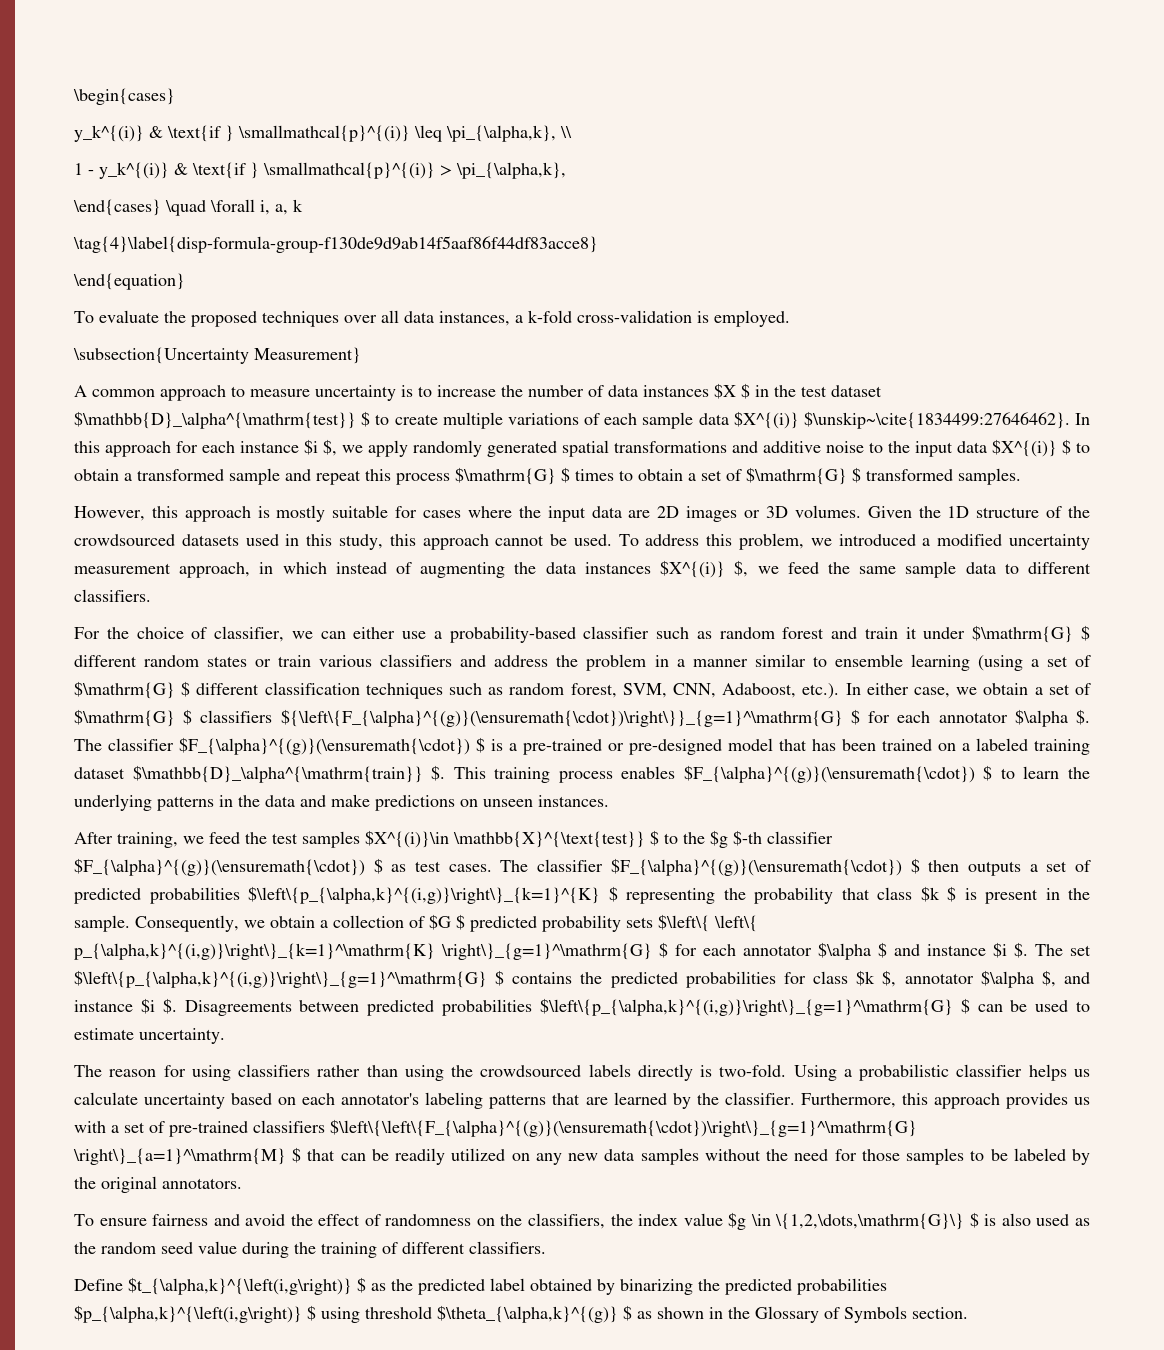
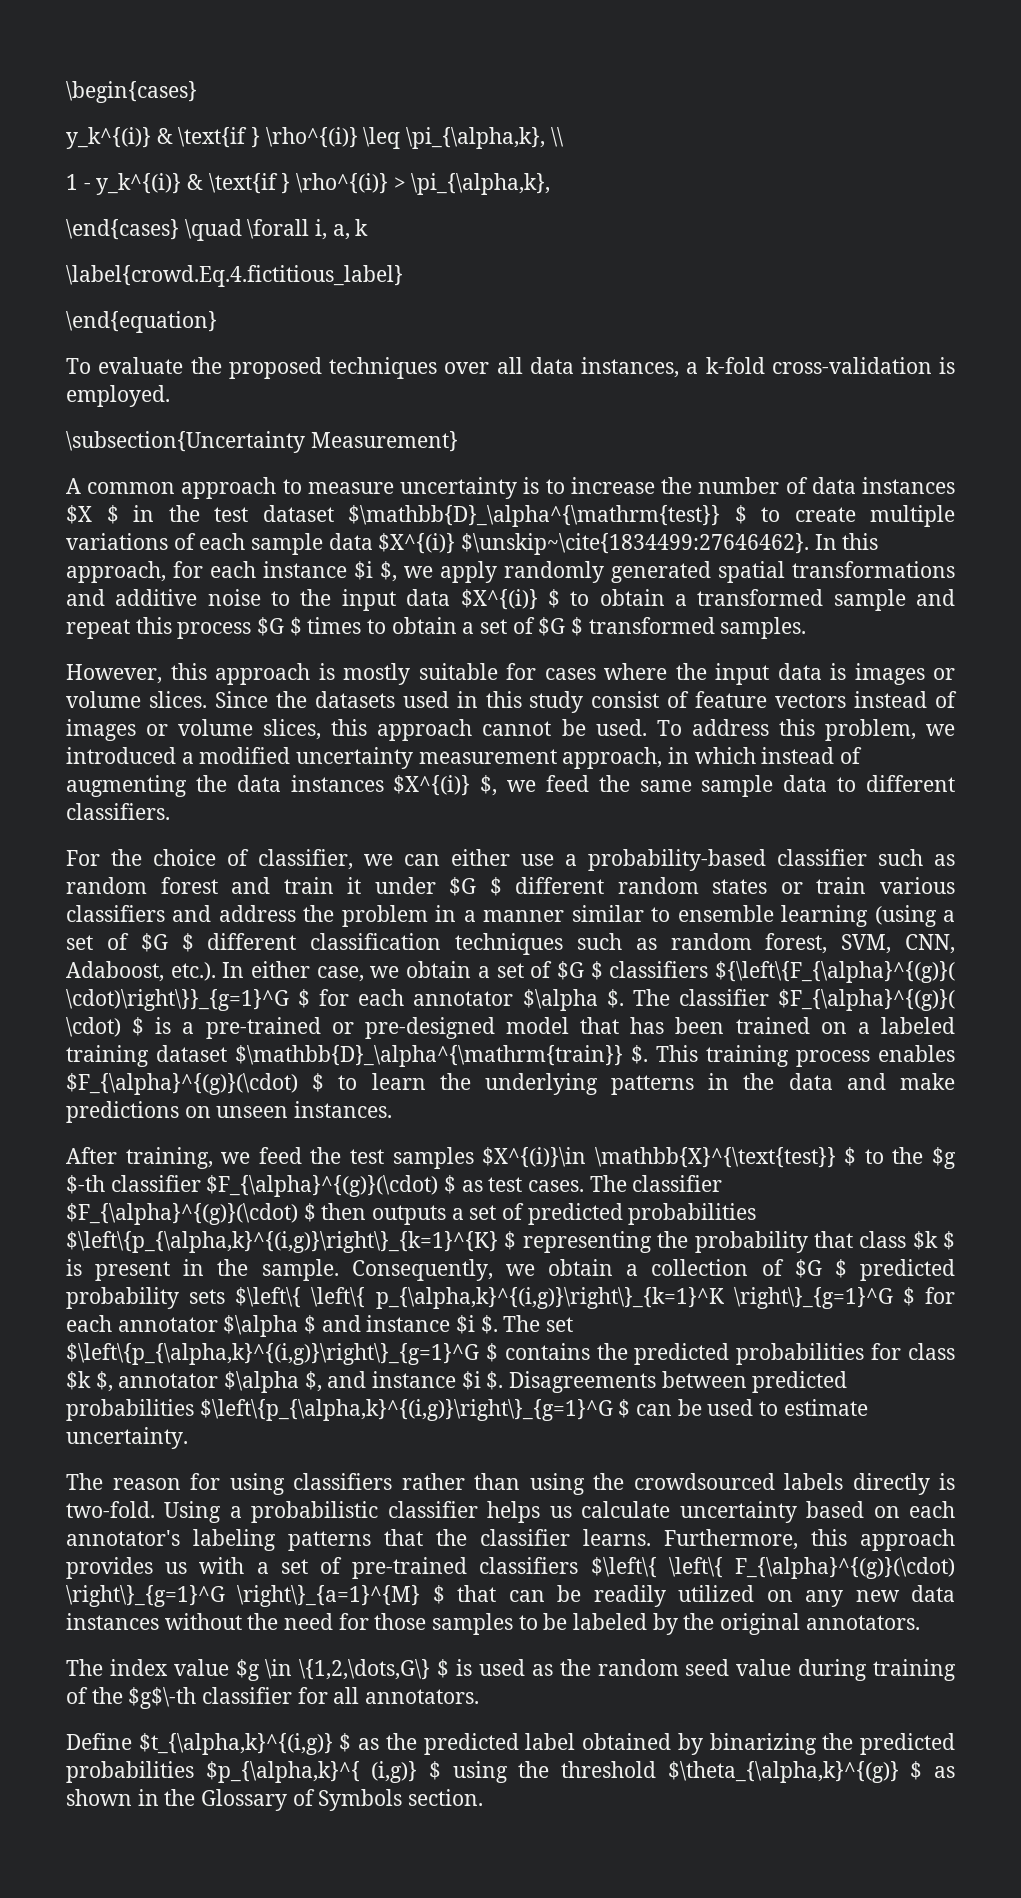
- y_k^{(i)} & \text{if } \smallmathcal{p}^{(i)} \leq \pi_{\alpha,k}, \\
+ y_k^{(i)} & \text{if } \rho^{(i)} \leq \pi_{\alpha,k}, \\
- 1 - y_k^{(i)} & \text{if } \smallmathcal{p}^{(i)} > \pi_{\alpha,k},
+ 1 - y_k^{(i)} & \text{if } \rho^{(i)} > \pi_{\alpha,k},
- \tag{4}\label{disp-formula-group-f130de9d9ab14f5aaf86f44df83acce8}
+ \label{crowd.Eq.4.fictitious_label}
- In this approach for each instance $i $, we apply randomly generated spatial transformations and additive noise to the input data $X^{(i)} $ to obtain a transformed sample and repeat this process $\mathrm{G} $ times to obtain a set of $\mathrm{G} $ transformed samples.
+ In this approach, for each instance $i $, we apply randomly generated spatial transformations and additive noise to the input data $X^{(i)} $ to obtain a transformed sample and repeat this process $G $ times to obtain a set of $G $ transformed samples.
- However, this approach is mostly suitable for cases where the input data are 2D images or 3D volumes. Given the 1D structure of the crowdsourced datasets used in this study, this approach cannot be used.
+ However, this approach is mostly suitable for cases where the input data is images or volume slices. Since the datasets used in this study consist of feature vectors instead of images or volume slices, this approach cannot be used.
- For the choice of classifier, we can either use a probability-based classifier such as random forest and train it under $\mathrm{G} $ different random states or train various classifiers and address the problem in a manner similar to ensemble learning (using a set of $\mathrm{G} $ different classification techniques such as random forest, SVM, CNN, Adaboost, etc.). In either case, we obtain a set of $\mathrm{G} $ classifiers ${\left\{F_{\alpha}^{(g)}(\ensuremath{\cdot})\right\}}_{g=1}^\mathrm{G} $ for each annotator $\alpha $.
+ For the choice of classifier, we can either use a probability-based classifier such as random forest and train it under $G $ different random states or train various classifiers and address the problem in a manner similar to ensemble learning (using a set of $G $ different classification techniques such as random forest, SVM, CNN, Adaboost, etc.). In either case, we obtain a set of $G $ classifiers ${\left\{F_{\alpha}^{(g)}( \cdot)\right\}}_{g=1}^G $ for each annotator $\alpha $.
- The classifier $F_{\alpha}^{(g)}(\ensuremath{\cdot}) $ is a pre-trained or pre-designed model that has been trained on a labeled training dataset $\mathbb{D}_\alpha^{\mathrm{train}} $.
+ The classifier $F_{\alpha}^{(g)}( \cdot) $ is a pre-trained or pre-designed model that has been trained on a labeled training dataset $\mathbb{D}_\alpha^{\mathrm{train}} $.
- This training process enables $F_{\alpha}^{(g)}(\ensuremath{\cdot}) $ to learn the underlying patterns in the data and make predictions on unseen instances.
+ This training process enables $F_{\alpha}^{(g)}(\cdot) $ to learn the underlying patterns in the data and make predictions on unseen instances.
- After training, we feed the test samples $X^{(i)}\in \mathbb{X}^{\text{test}} $ to the $g $-th classifier $F_{\alpha}^{(g)}(\ensuremath{\cdot}) $ as test cases.
+ After training, we feed the test samples $X^{(i)}\in \mathbb{X}^{\text{test}} $ to the $g $-th classifier $F_{\alpha}^{(g)}(\cdot) $ as test cases.
- The classifier $F_{\alpha}^{(g)}(\ensuremath{\cdot}) $ then outputs a set of predicted probabilities $\left\{p_{\alpha,k}^{(i,g)}\right\}_{k=1}^{K} $ representing the probability that class $k $ is present in the sample.
+ The classifier $F_{\alpha}^{(g)}(\cdot) $ then outputs a set of predicted probabilities $\left\{p_{\alpha,k}^{(i,g)}\right\}_{k=1}^{K} $ representing the probability that class $k $ is present in the sample.
- Consequently, we obtain a collection of $G $ predicted probability sets $\left\{ \left\{ p_{\alpha,k}^{(i,g)}\right\}_{k=1}^\mathrm{K} \right\}_{g=1}^\mathrm{G} $ for each annotator $\alpha $ and instance $i $.
+ Consequently, we obtain a collection of $G $ predicted probability sets $\left\{ \left\{ p_{\alpha,k}^{(i,g)}\right\}_{k=1}^K \right\}_{g=1}^G $ for each annotator $\alpha $ and instance $i $.
- The set $\left\{p_{\alpha,k}^{(i,g)}\right\}_{g=1}^\mathrm{G} $ contains the predicted probabilities for class $k $, annotator $\alpha $, and instance $i $.
+ The set $\left\{p_{\alpha,k}^{(i,g)}\right\}_{g=1}^G $ contains the predicted probabilities for class $k $, annotator $\alpha $, and instance $i $.
- Disagreements between predicted probabilities $\left\{p_{\alpha,k}^{(i,g)}\right\}_{g=1}^\mathrm{G} $ can be used to estimate uncertainty.
+ Disagreements between predicted probabilities $\left\{p_{\alpha,k}^{(i,g)}\right\}_{g=1}^G $ can be used to estimate uncertainty.
- Using a probabilistic classifier helps us calculate uncertainty based on each annotator's labeling patterns that are learned by the classifier.
+ Using a probabilistic classifier helps us calculate uncertainty based on each annotator's labeling patterns that the classifier learns.
- Furthermore, this approach provides us with a set of pre-trained classifiers $\left\{\left\{F_{\alpha}^{(g)}(\ensuremath{\cdot})\right\}_{g=1}^\mathrm{G} \right\}_{a=1}^\mathrm{M} $ that can be readily utilized on any new data samples without the need for those samples to be labeled by the original annotators.
+ Furthermore, this approach provides us with a set of pre-trained classifiers $\left\{ \left\{ F_{\alpha}^{(g)}(\cdot) \right\}_{g=1}^G \right\}_{a=1}^{M} $ that can be readily utilized on any new data instances without the need for those samples to be labeled by the original annotators.
- To ensure fairness and avoid the effect of randomness on the classifiers, the index value $g \in \{1,2,\dots,\mathrm{G}\} $ is also used as the random seed value during the training of different classifiers.
+ The index value $g \in \{1,2,\dots,G\} $ is used as the random seed value during training of the $g$\-th classifier for all annotators.
- Define $t_{\alpha,k}^{\left(i,g\right)} $ as the predicted label obtained by binarizing the predicted probabilities $p_{\alpha,k}^{\left(i,g\right)} $ using threshold $\theta_{\alpha,k}^{(g)} $ as shown in the Glossary of Symbols section.
+ Define $t_{\alpha,k}^{(i,g)} $ as the predicted label obtained by binarizing the predicted probabilities $p_{\alpha,k}^{ (i,g)} $ using the threshold $\theta_{\alpha,k}^{(g)} $ as shown in the Glossary of Symbols section.

